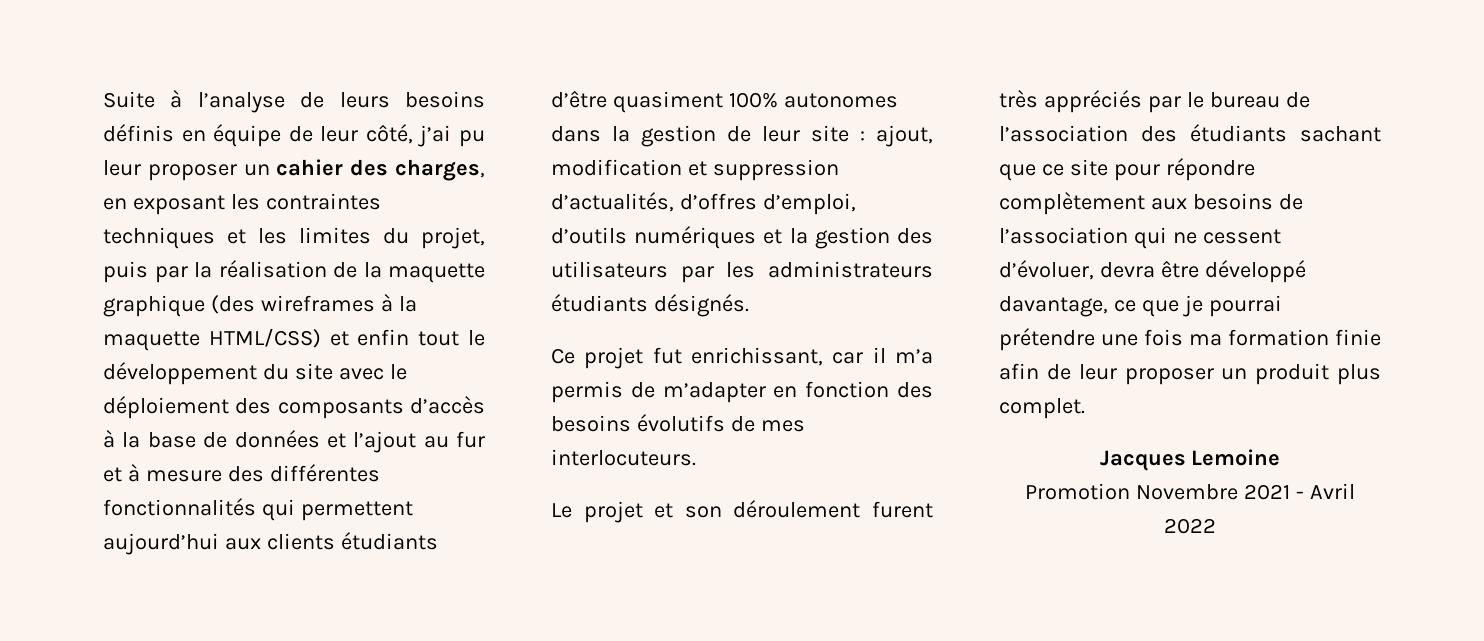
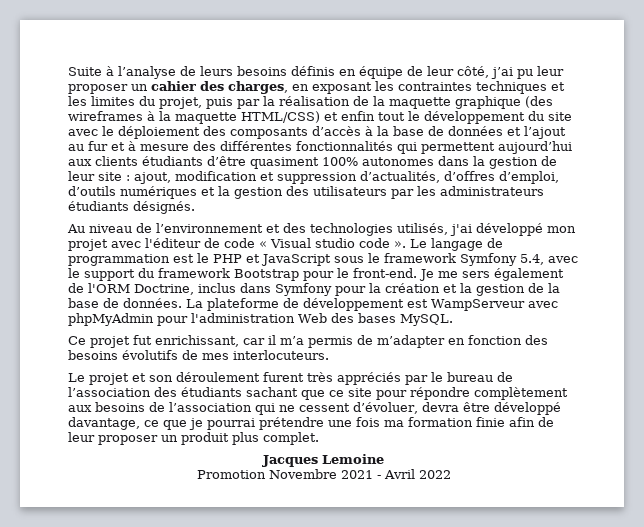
+ Au niveau de l’environnement et des technologies utilisés, j'ai développé mon projet avec l'éditeur de code « Visual studio code ». Le langage de programmation est le PHP et JavaScript sous le framework Symfony 5.4, avec le support du framework Bootstrap pour le front-end. Je me sers également de l'ORM Doctrine, inclus dans Symfony pour la création et la gestion de la base de données. La plateforme de développement est WampServeur avec phpMyAdmin pour l'administration Web des bases MySQL.

